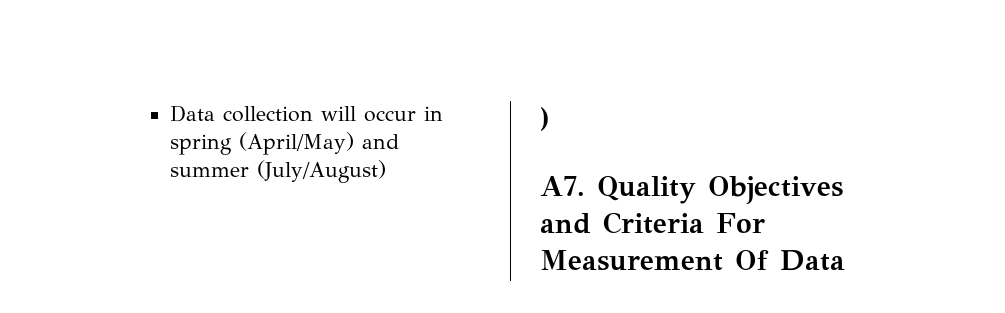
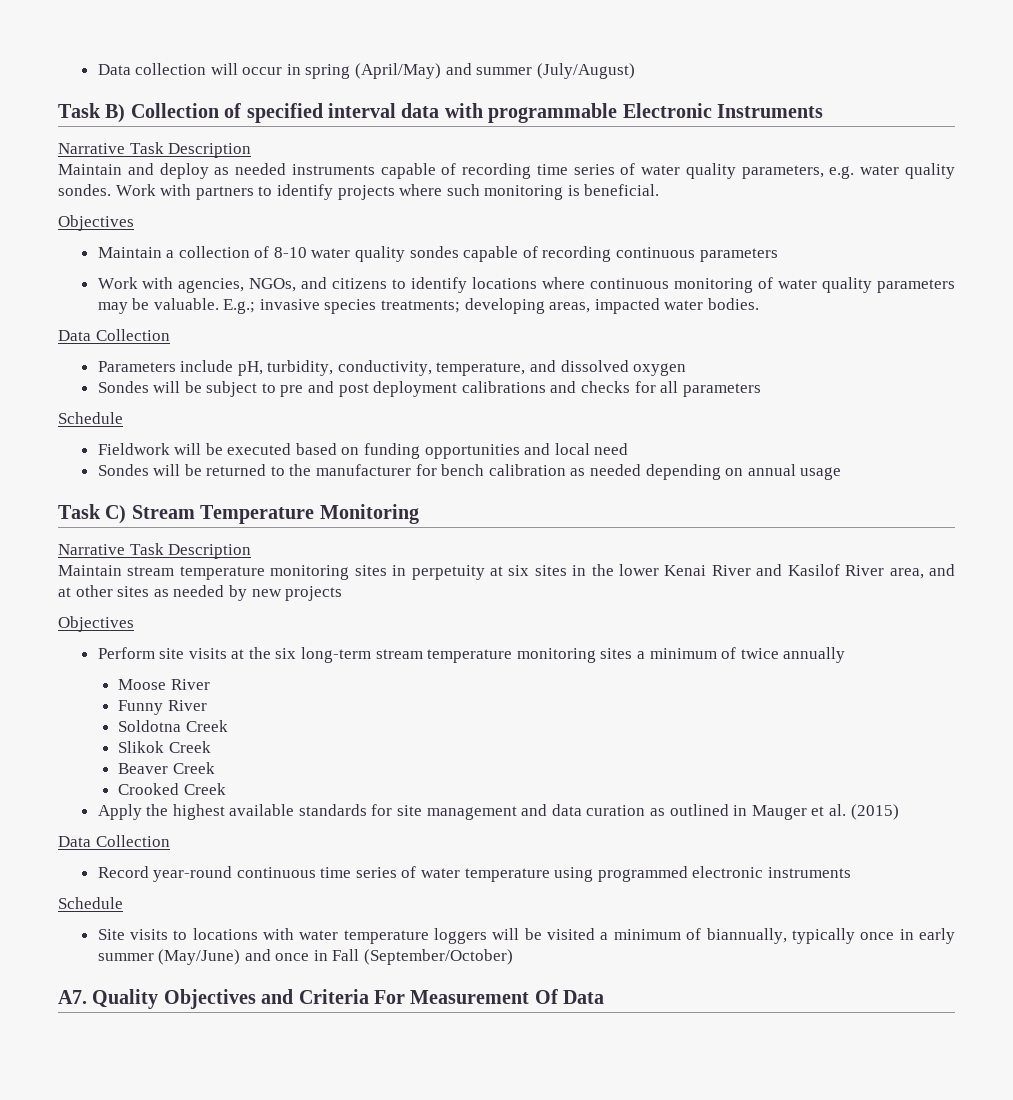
- )
+ Task B) Collection of specified interval data with programmable Electronic Instruments
+ Narrative Task Description
+ Maintain and deploy as needed instruments capable of recording time series of water quality parameters, e.g. water quality sondes. Work with partners to identify projects where such monitoring is beneficial.
+ Objectives
+ Maintain a collection of 8-10 water quality sondes capable of recording continuous parameters
+ Work with agencies, NGOs, and citizens to identify locations where continuous monitoring of water quality parameters may be valuable. E.g.; invasive species treatments; developing areas, impacted water bodies.
+ Data Collection
+ Parameters include pH, turbidity, conductivity, temperature, and dissolved oxygen
+ Sondes will be subject to pre and post deployment calibrations and checks for all parameters
+ Schedule
+ Fieldwork will be executed based on funding opportunities and local need
+ Sondes will be returned to the manufacturer for bench calibration as needed depending on annual usage
+ Task C) Stream Temperature Monitoring
+ Narrative Task Description
+ Maintain stream temperature monitoring sites in perpetuity at six sites in the lower Kenai River and Kasilof River area, and at other sites as needed by new projects
+ Objectives
+ Perform site visits at the six long-term stream temperature monitoring sites a minimum of twice annually
+ Moose River
+ Funny River
+ Soldotna Creek
+ Slikok Creek
+ Beaver Creek
+ Crooked Creek
+ Apply the highest available standards for site management and data curation as outlined in Mauger et al. (2015)
+ Data Collection
+ Record year-round continuous time series of water temperature using programmed electronic instruments
+ Schedule
+ Site visits to locations with water temperature loggers will be visited a minimum of biannually, typically once in early summer (May/June) and once in Fall (September/October)

